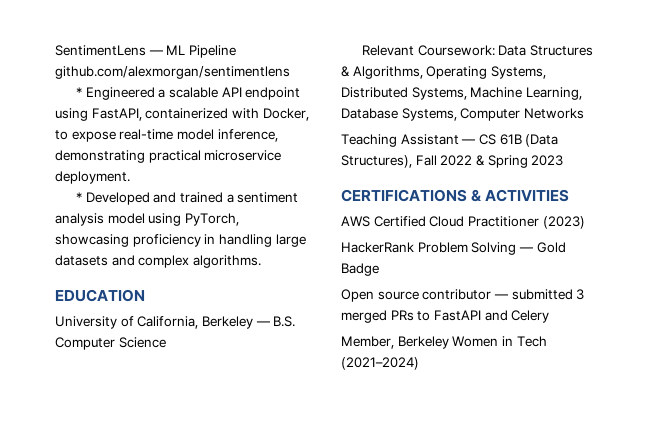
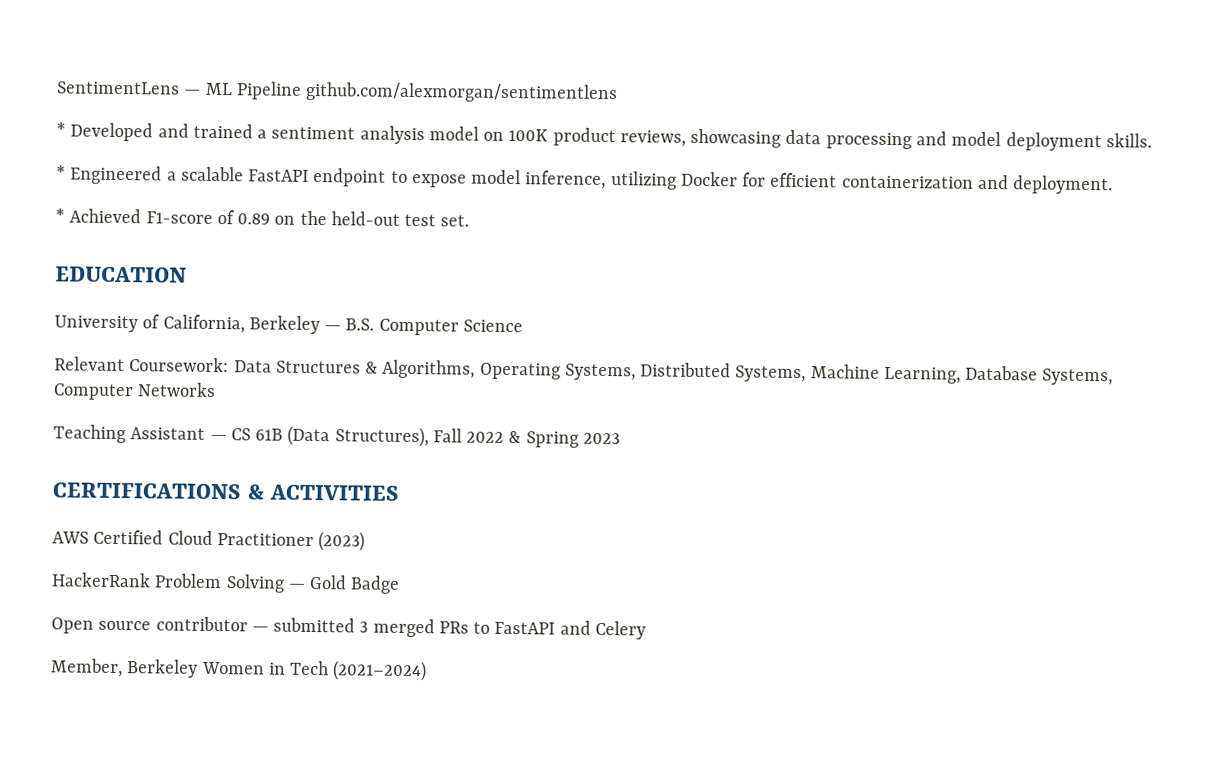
- * Engineered a scalable API endpoint using FastAPI, containerized with Docker, to expose real-time model inference, demonstrating practical microservice deployment.
- * Developed and trained a sentiment analysis model using PyTorch, showcasing proficiency in handling large datasets and complex algorithms.
+ * Developed and trained a sentiment analysis model on 100K product reviews, showcasing data processing and model deployment skills.
+ * Engineered a scalable FastAPI endpoint to expose model inference, utilizing Docker for efficient containerization and deployment.
+ * Achieved F1-score of 0.89 on the held-out test set.

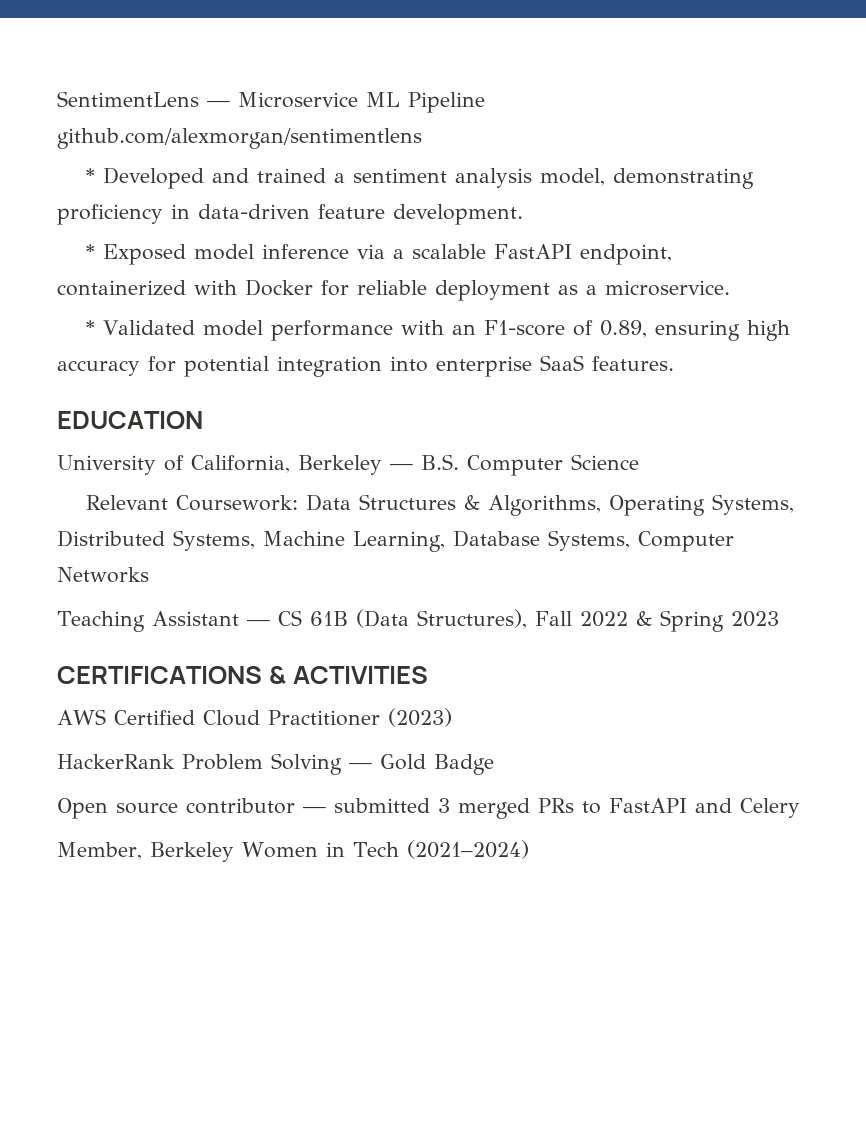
- SentimentLens — ML Pipeline github.com/alexmorgan/sentimentlens
+ SentimentLens — Microservice ML Pipeline github.com/alexmorgan/sentimentlens
- * Developed and trained a sentiment analysis model on 100K product reviews, showcasing data processing and model deployment skills.
- * Engineered a scalable FastAPI endpoint to expose model inference, utilizing Docker for efficient containerization and deployment.
- * Achieved F1-score of 0.89 on the held-out test set.
+ * Developed and trained a sentiment analysis model, demonstrating proficiency in data-driven feature development.
+ * Exposed model inference via a scalable FastAPI endpoint, containerized with Docker for reliable deployment as a microservice.
+ * Validated model performance with an F1-score of 0.89, ensuring high accuracy for potential integration into enterprise SaaS features.

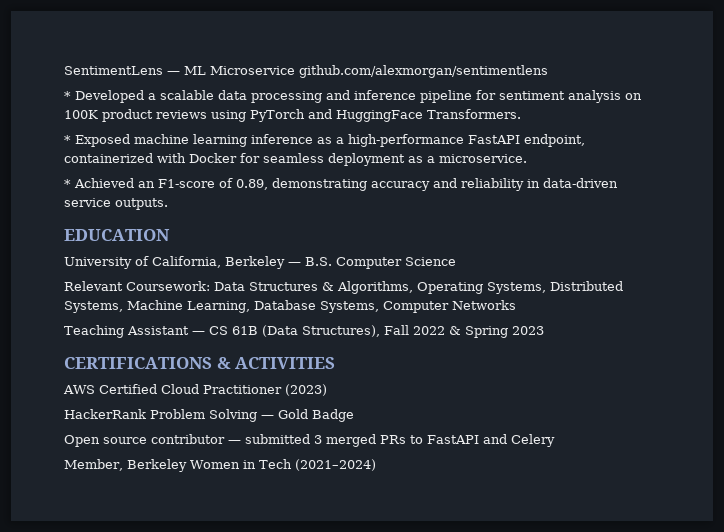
- SentimentLens — Microservice ML Pipeline github.com/alexmorgan/sentimentlens
+ SentimentLens — ML Microservice github.com/alexmorgan/sentimentlens
- * Developed and trained a sentiment analysis model, demonstrating proficiency in data-driven feature development.
- * Exposed model inference via a scalable FastAPI endpoint, containerized with Docker for reliable deployment as a microservice.
+ * Developed a scalable data processing and inference pipeline for sentiment analysis on 100K product reviews using PyTorch and HuggingFace Transformers.
+ * Exposed machine learning inference as a high-performance FastAPI endpoint, containerized with Docker for seamless deployment as a microservice.
- * Validated model performance with an F1-score of 0.89, ensuring high accuracy for potential integration into enterprise SaaS features.
+ * Achieved an F1-score of 0.89, demonstrating accuracy and reliability in data-driven service outputs.

